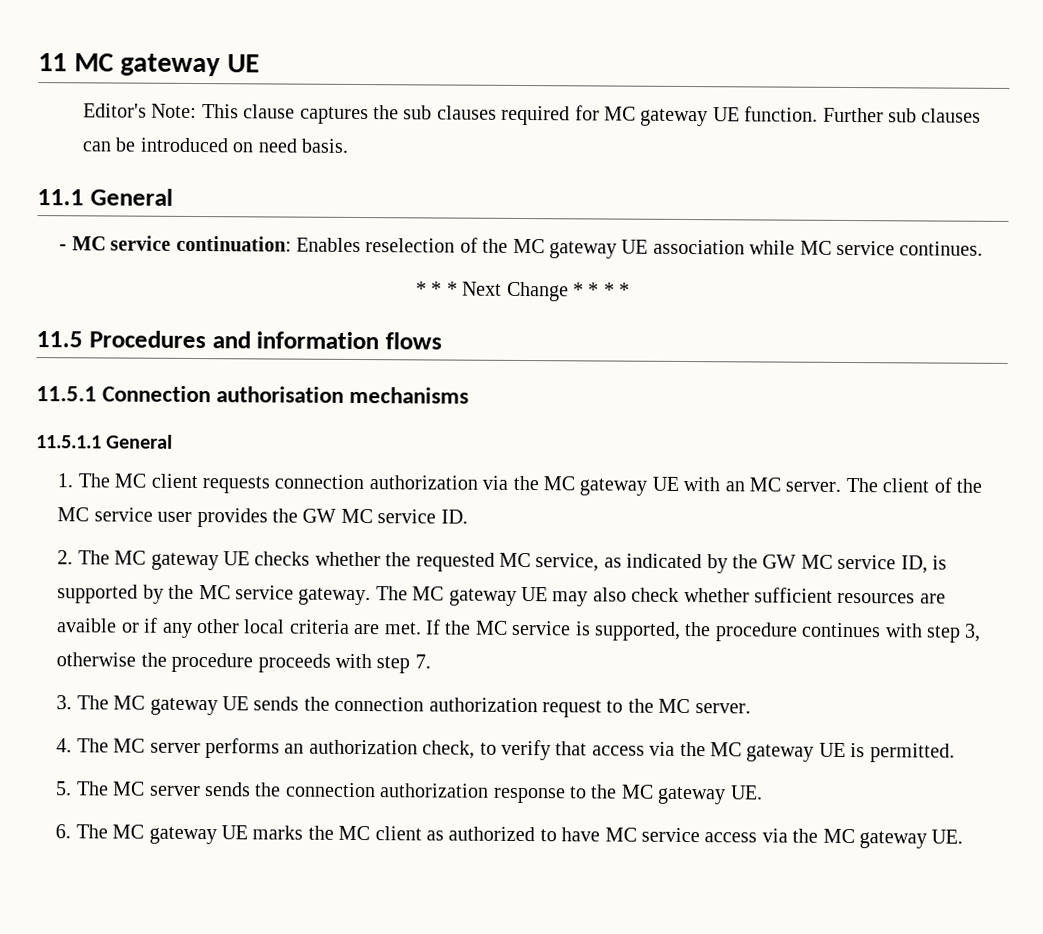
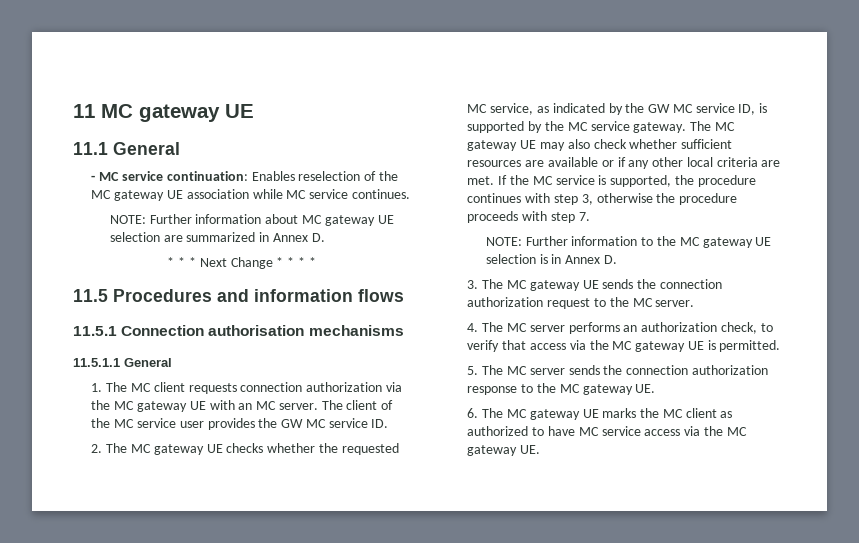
- Editor's Note: This clause captures the sub clauses required for MC gateway UE function. Further sub clauses can be introduced on need basis.
+ NOTE: Further information about MC gateway UE selection are summarized in Annex D.
- The MC gateway UE may also check whether sufficient resources are avaible or if any other local criteria are met.
+ The MC gateway UE may also check whether sufficient resources are available or if any other local criteria are met.
+ NOTE: Further information to the MC gateway UE selection is in Annex D.

